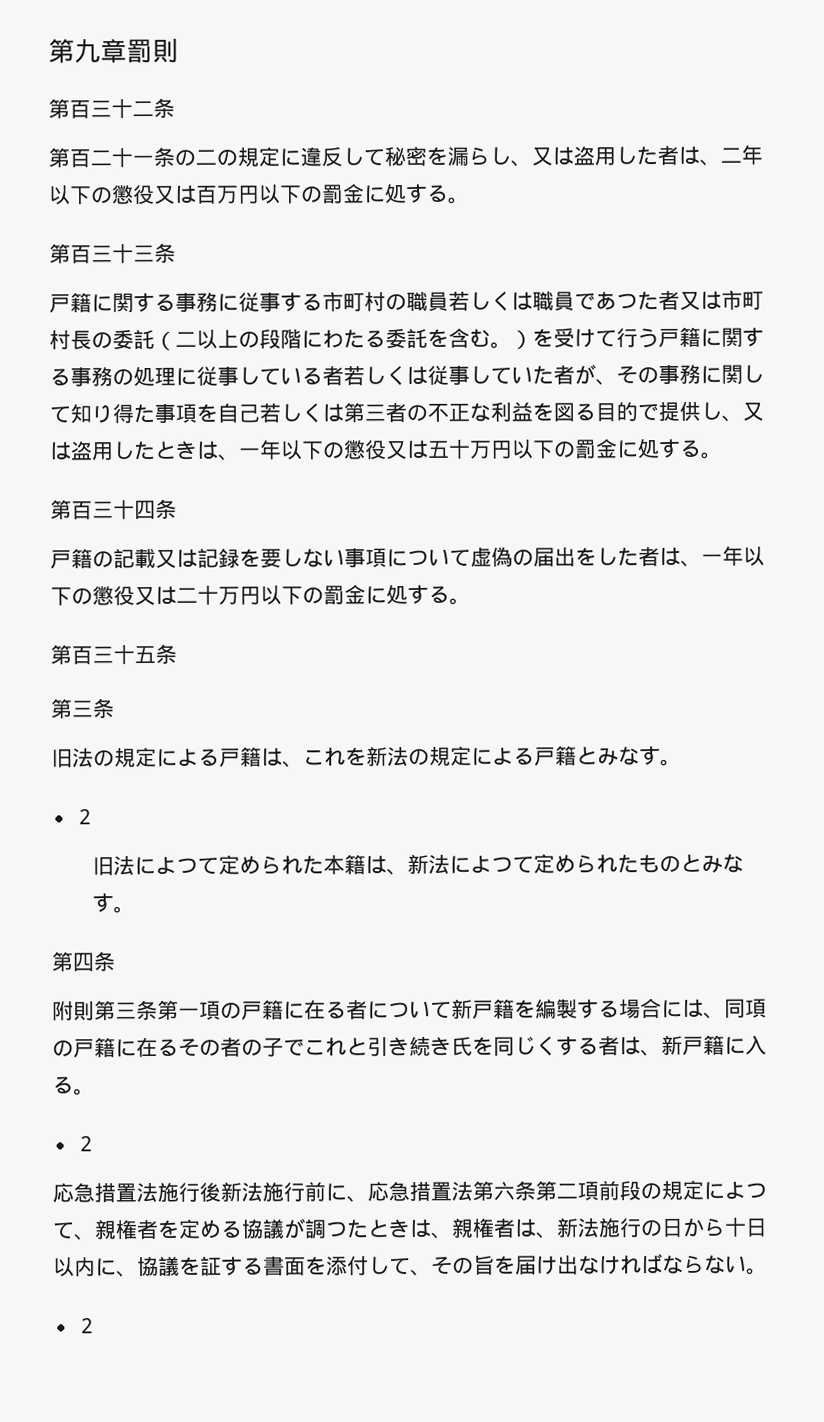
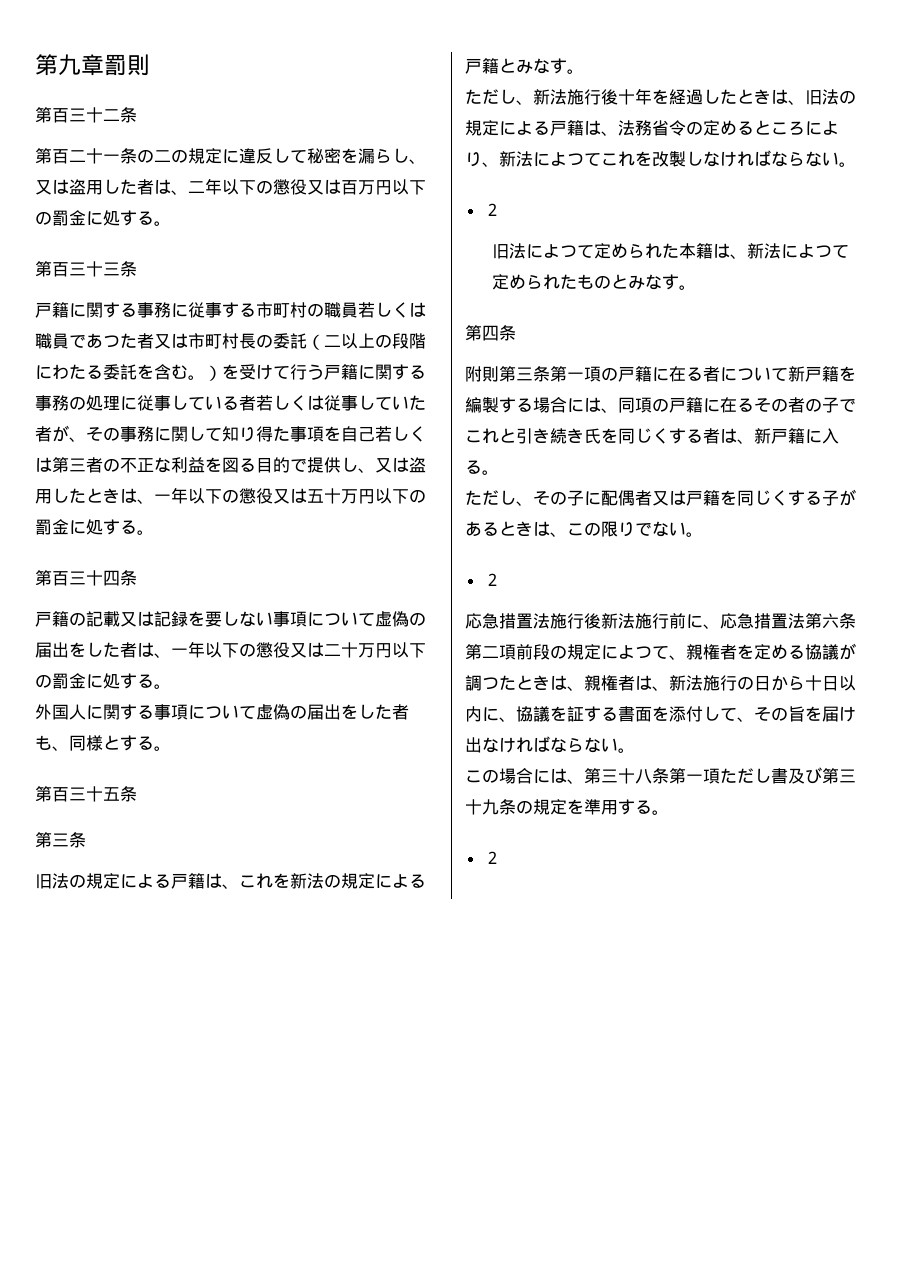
+ 外国人に関する事項について虚偽の届出をした者も、同様とする。
+ ただし、新法施行後十年を経過したときは、旧法の規定による戸籍は、法務省令の定めるところにより、新法によつてこれを改製しなければならない。
+ ただし、その子に配偶者又は戸籍を同じくする子があるときは、この限りでない。
+ この場合には、第三十八条第一項ただし書及び第三十九条の規定を準用する。

